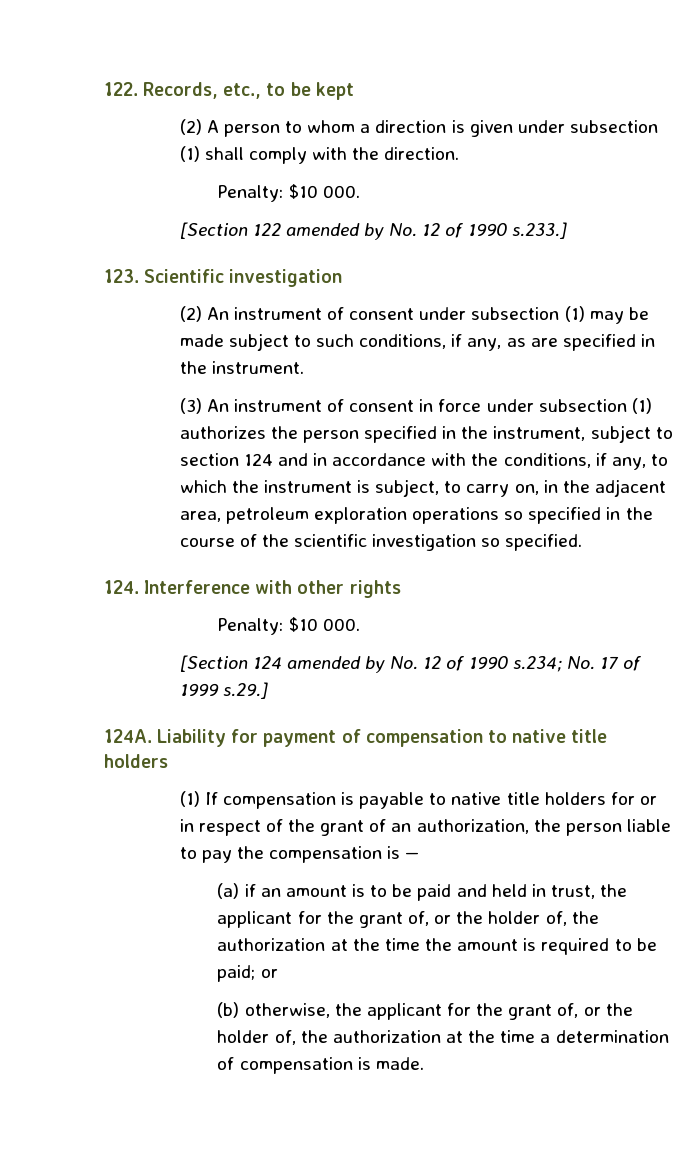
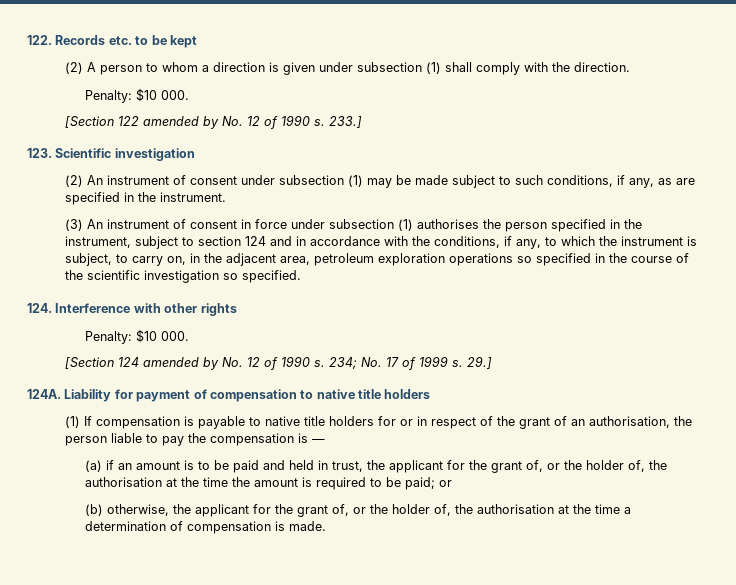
- 122. Records, etc., to be kept
+ 122. Records etc. to be kept
- [Section 122 amended by No. 12 of 1990 s.233.]
+ [Section 122 amended by No. 12 of 1990 s. 233.]
- (3) An instrument of consent in force under subsection (1) authorizes the person specified in the instrument, subject to section 124 and in accordance with the conditions, if any, to which the instrument is subject, to carry on, in the adjacent area, petroleum exploration operations so specified in the course of the scientific investigation so specified.
+ (3) An instrument of consent in force under subsection (1) authorises the person specified in the instrument, subject to section 124 and in accordance with the conditions, if any, to which the instrument is subject, to carry on, in the adjacent area, petroleum exploration operations so specified in the course of the scientific investigation so specified.
- [Section 124 amended by No. 12 of 1990 s.234; No. 17 of 1999 s.29.]
+ [Section 124 amended by No. 12 of 1990 s. 234; No. 17 of 1999 s. 29.]
- (1) If compensation is payable to native title holders for or in respect of the grant of an authorization, the person liable to pay the compensation is —
+ (1) If compensation is payable to native title holders for or in respect of the grant of an authorisation, the person liable to pay the compensation is —
- (a) if an amount is to be paid and held in trust, the applicant for the grant of, or the holder of, the authorization at the time the amount is required to be paid; or
+ (a) if an amount is to be paid and held in trust, the applicant for the grant of, or the holder of, the authorisation at the time the amount is required to be paid; or
- (b) otherwise, the applicant for the grant of, or the holder of, the authorization at the time a determination of compensation is made.
+ (b) otherwise, the applicant for the grant of, or the holder of, the authorisation at the time a determination of compensation is made.

